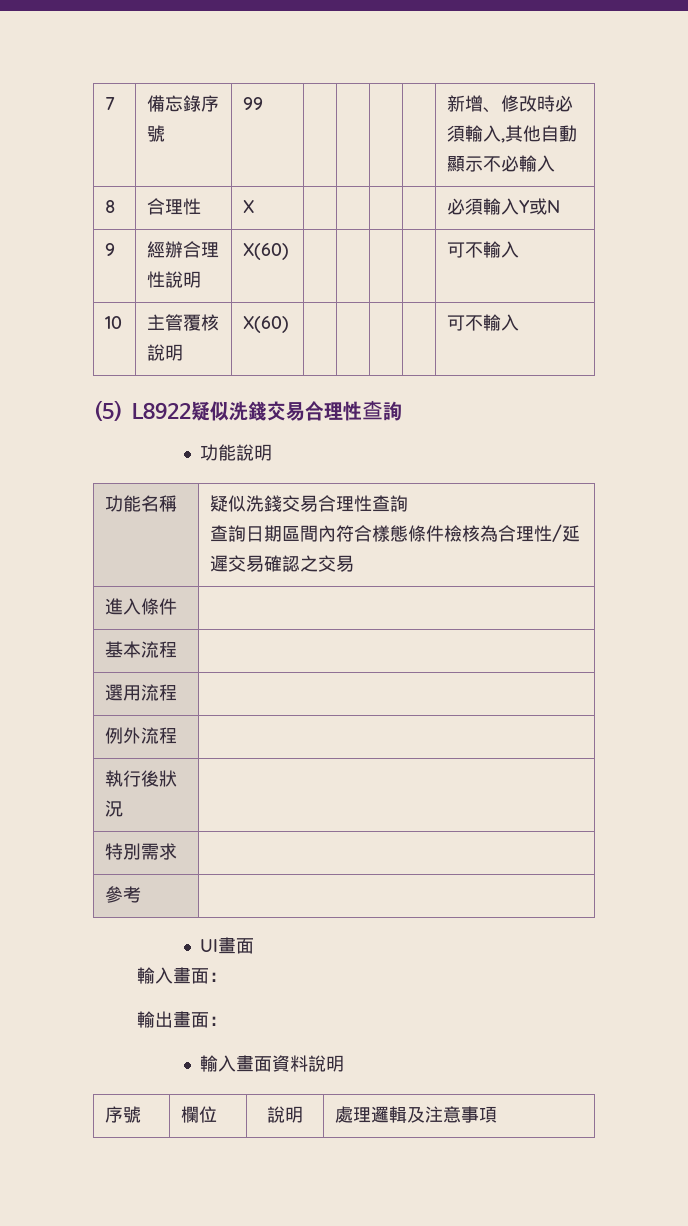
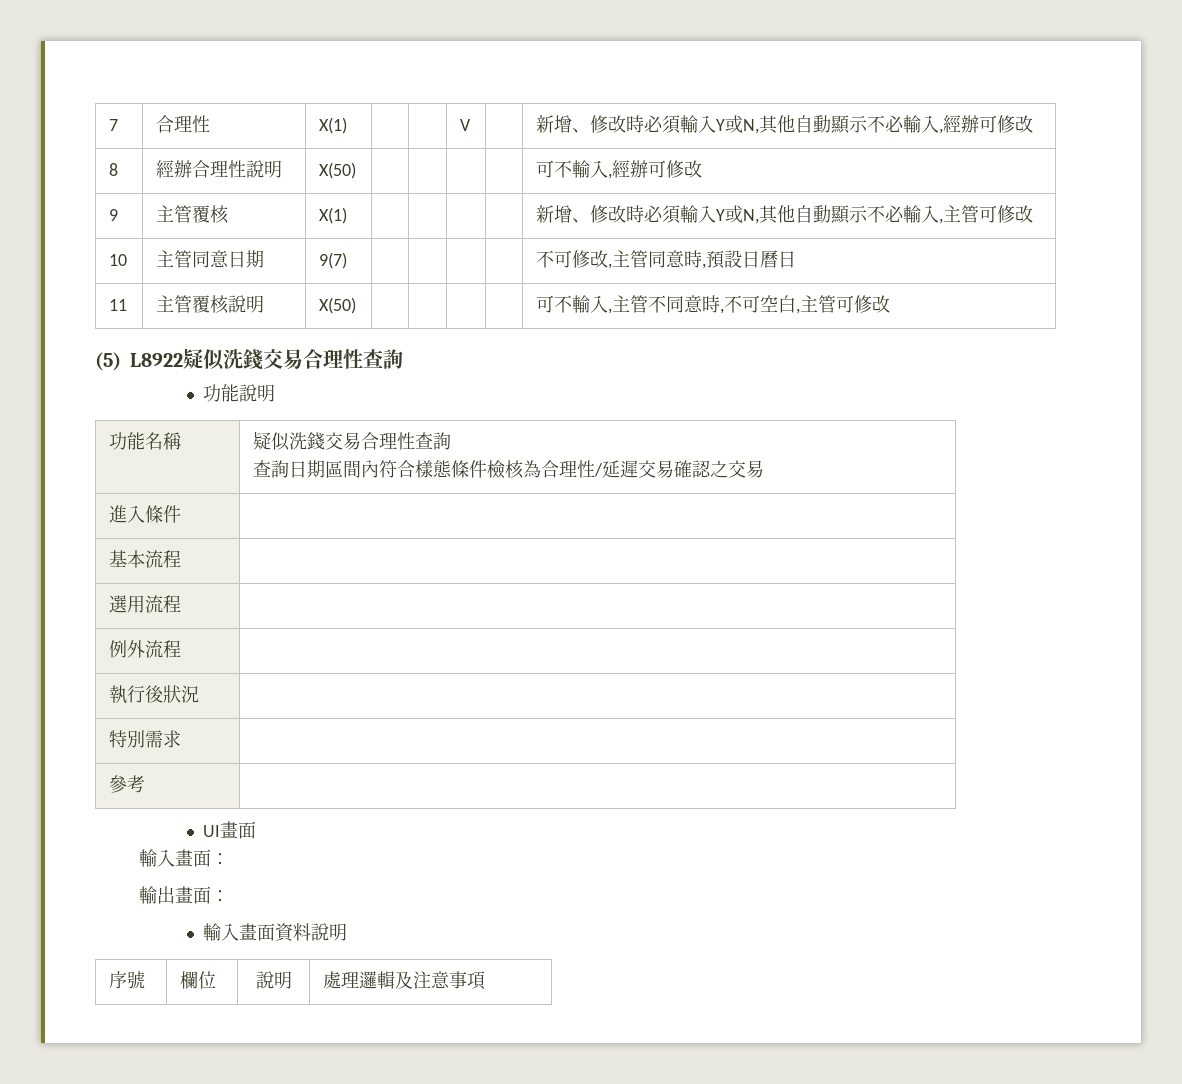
- 7 | 備忘錄序號 | 99 | | | | | 新增、修改時必須輸入,其他自動顯示不必輸入
- 8 | 合理性 | X | | | | | 必須輸入Y或N
- 9 | 經辦合理性說明 | X(60) | | | | | 可不輸入
- 10 | 主管覆核說明 | X(60) | | | | | 可不輸入
+ 7 | 合理性 | X(1) | | | V | | 新增、修改時必須輸入Y或N,其他自動顯示不必輸入,經辦可修改
+ 8 | 經辦合理性說明 | X(50) | | | | | 可不輸入,經辦可修改
+ 9 | 主管覆核 | X(1) | | | | | 新增、修改時必須輸入Y或N,其他自動顯示不必輸入,主管可修改
+ 10 | 主管同意日期 | 9(7) | | | | | 不可修改,主管同意時,預設日曆日
+ 11 | 主管覆核說明 | X(50) | | | | | 可不輸入,主管不同意時,不可空白,主管可修改

